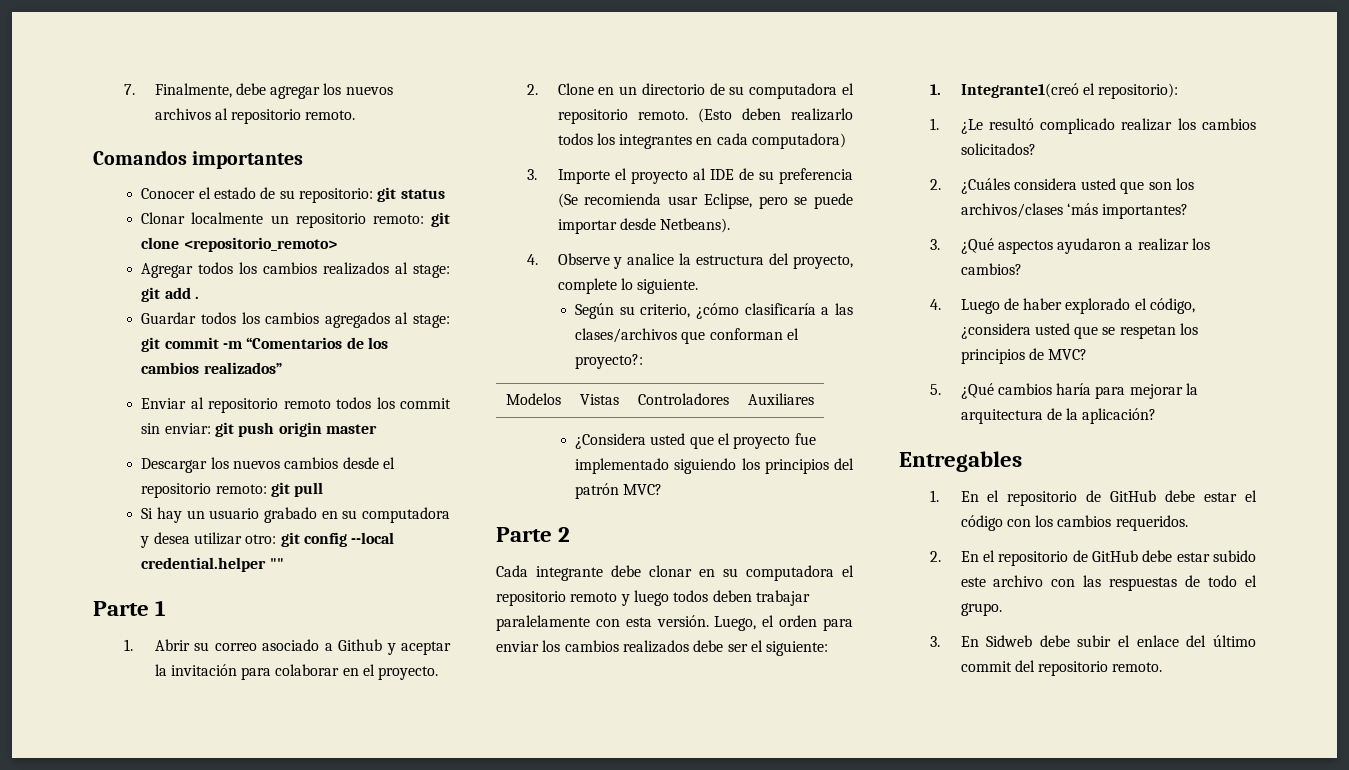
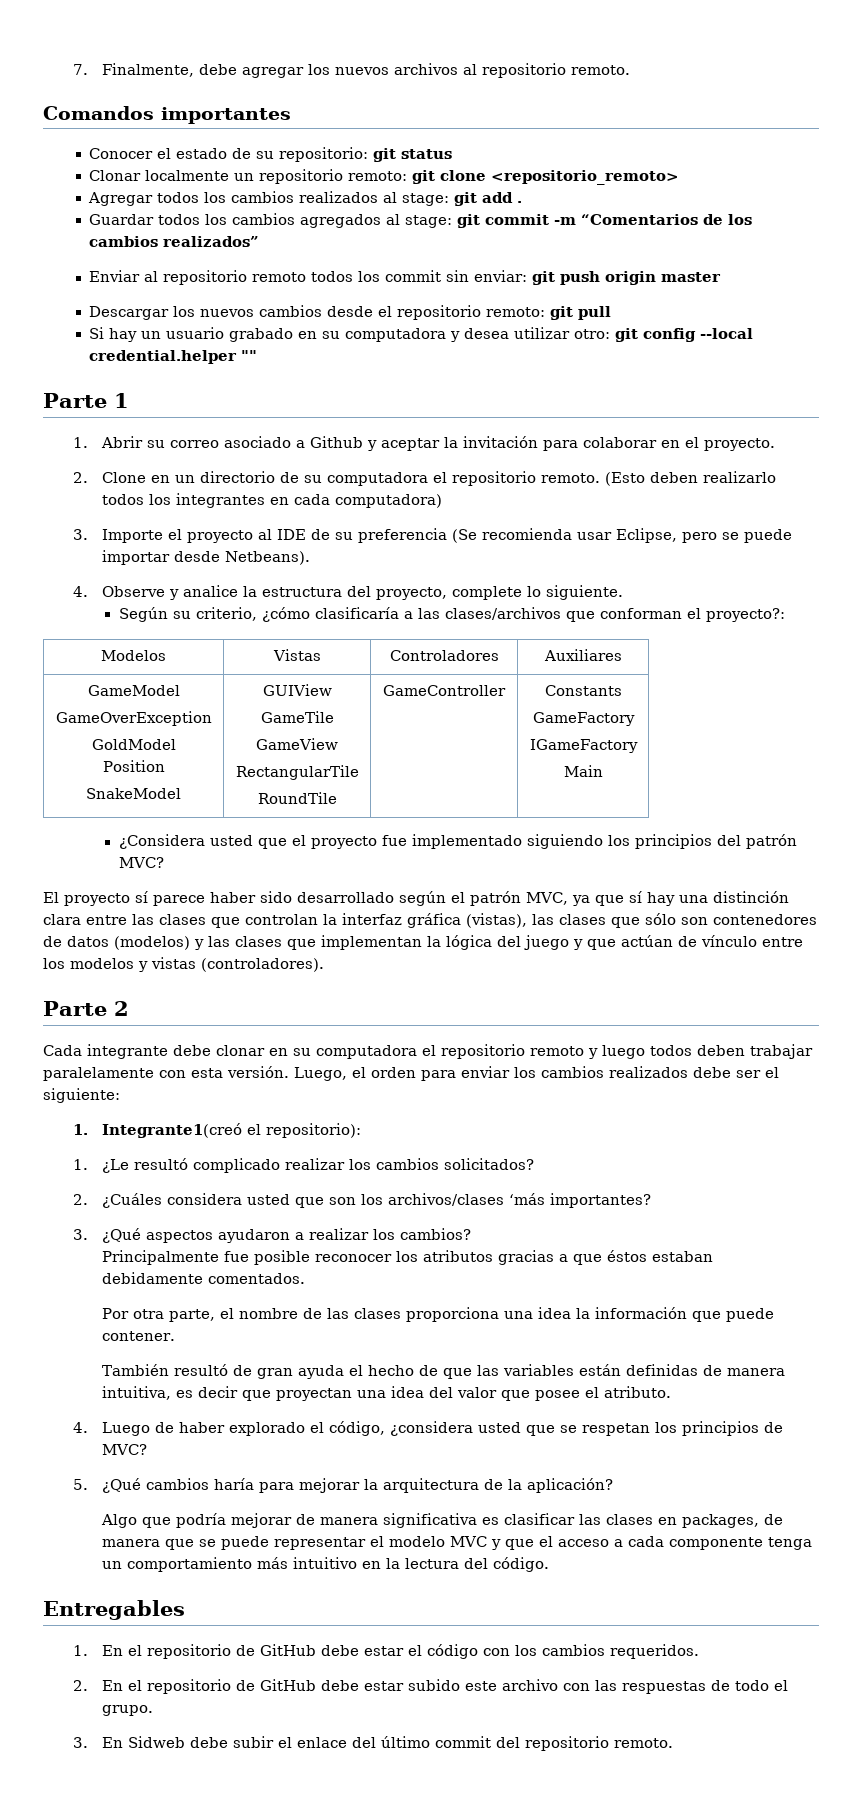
+ GameModel
+ GameOverException
+ GoldModel
+ Position
+ SnakeModel | GUIView
+ GameTile
+ GameView
+ RectangularTile
+ RoundTile | GameController | Constants
+ GameFactory
+ IGameFactory
+ Main
+ El proyecto sí parece haber sido desarrollado según el patrón MVC, ya que sí hay una distinción clara entre las clases que controlan la interfaz gráfica (vistas), las clases que sólo son contenedores de datos (modelos) y las clases que implementan la lógica del juego y que actúan de vínculo entre los modelos y vistas (controladores).
+ Principalmente fue posible reconocer los atributos gracias a que éstos estaban debidamente comentados.
+ Por otra parte, el nombre de las clases proporciona una idea la información que puede contener.
+ También resultó de gran ayuda el hecho de que las variables están definidas de manera intuitiva, es decir que proyectan una idea del valor que posee el atributo.
+ Algo que podría mejorar de manera significativa es clasificar las clases en packages, de manera que se puede representar el modelo MVC y que el acceso a cada componente tenga un comportamiento más intuitivo en la lectura del código.

